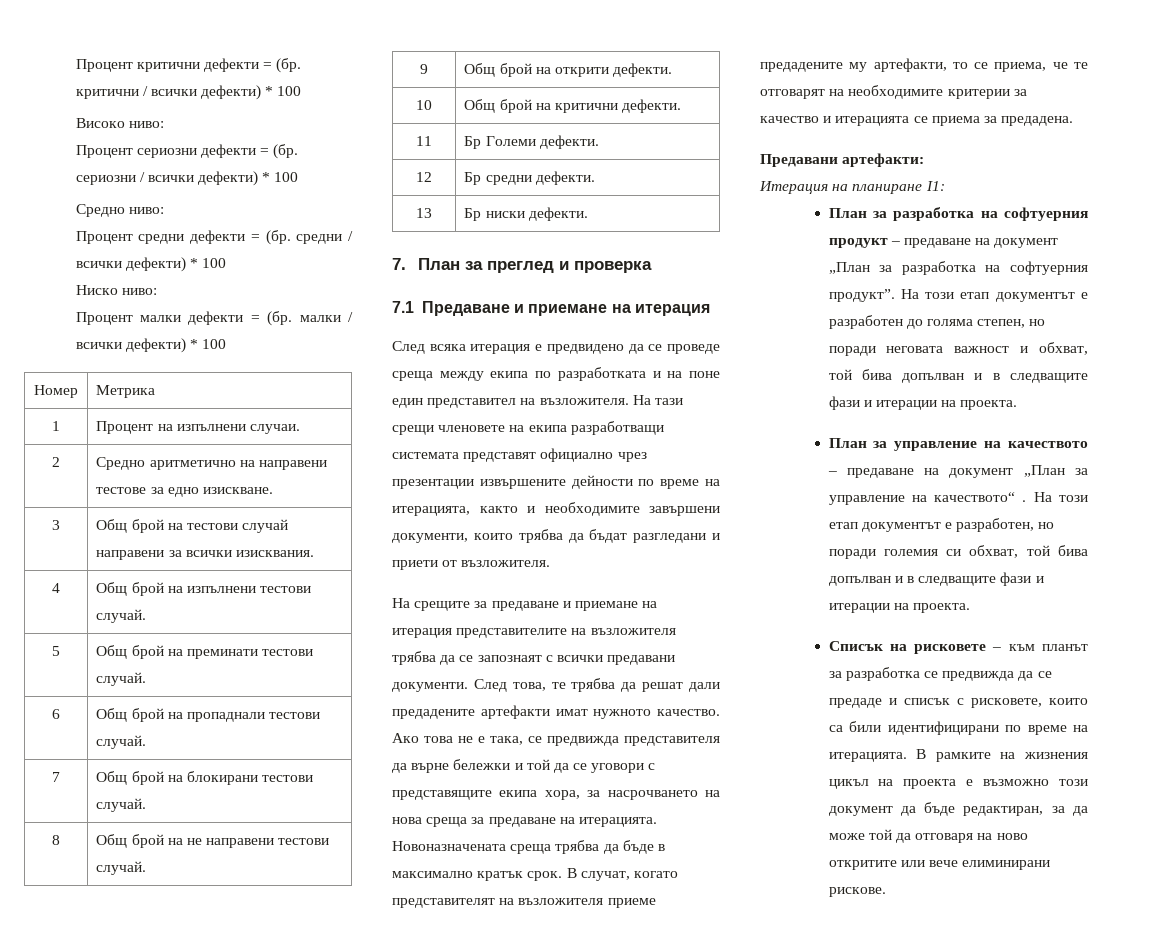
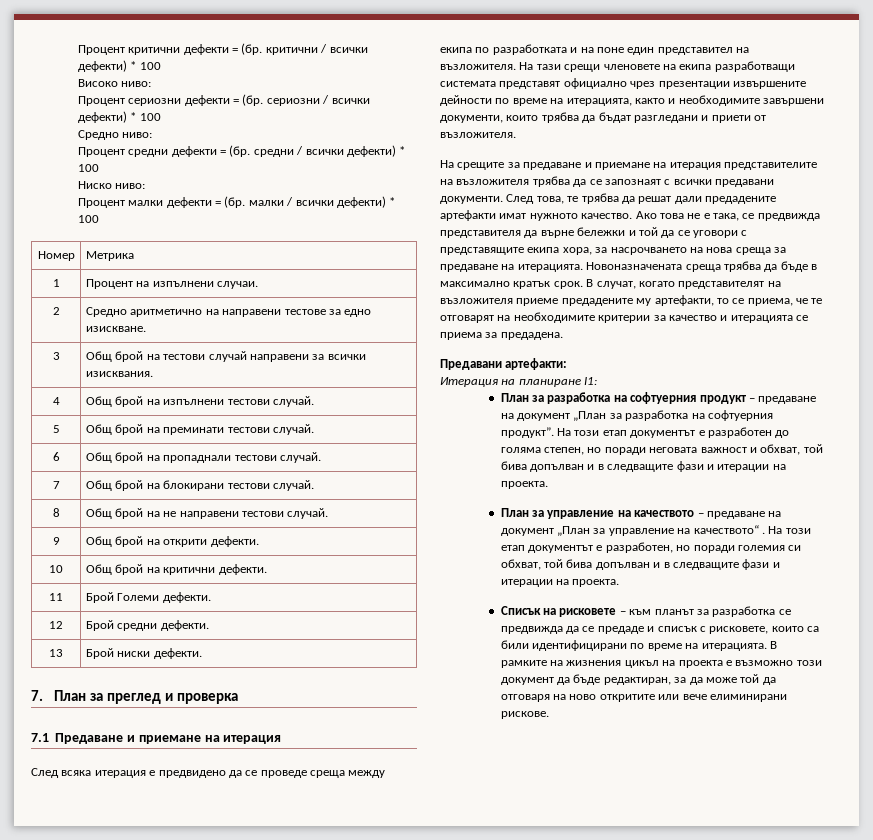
- 11 | Бр Големи дефекти.
+ 11 | Брой Големи дефекти.
- 12 | Бр средни дефекти.
+ 12 | Брой средни дефекти.
- 13 | Бр ниски дефекти.
+ 13 | Брой ниски дефекти.

